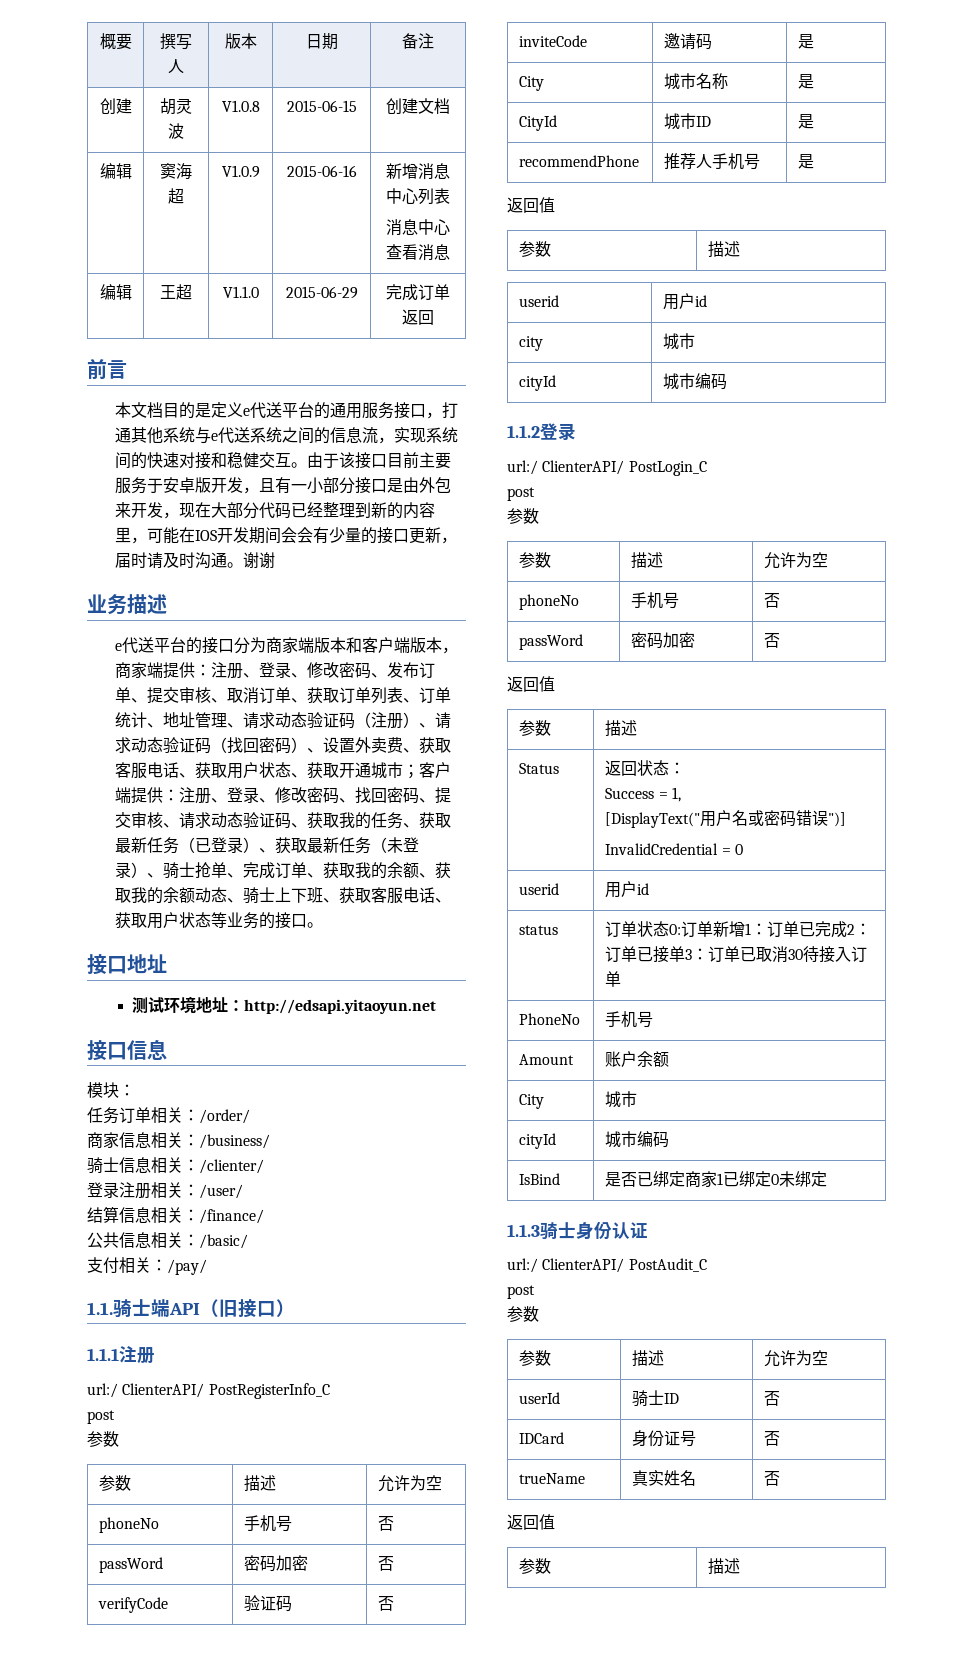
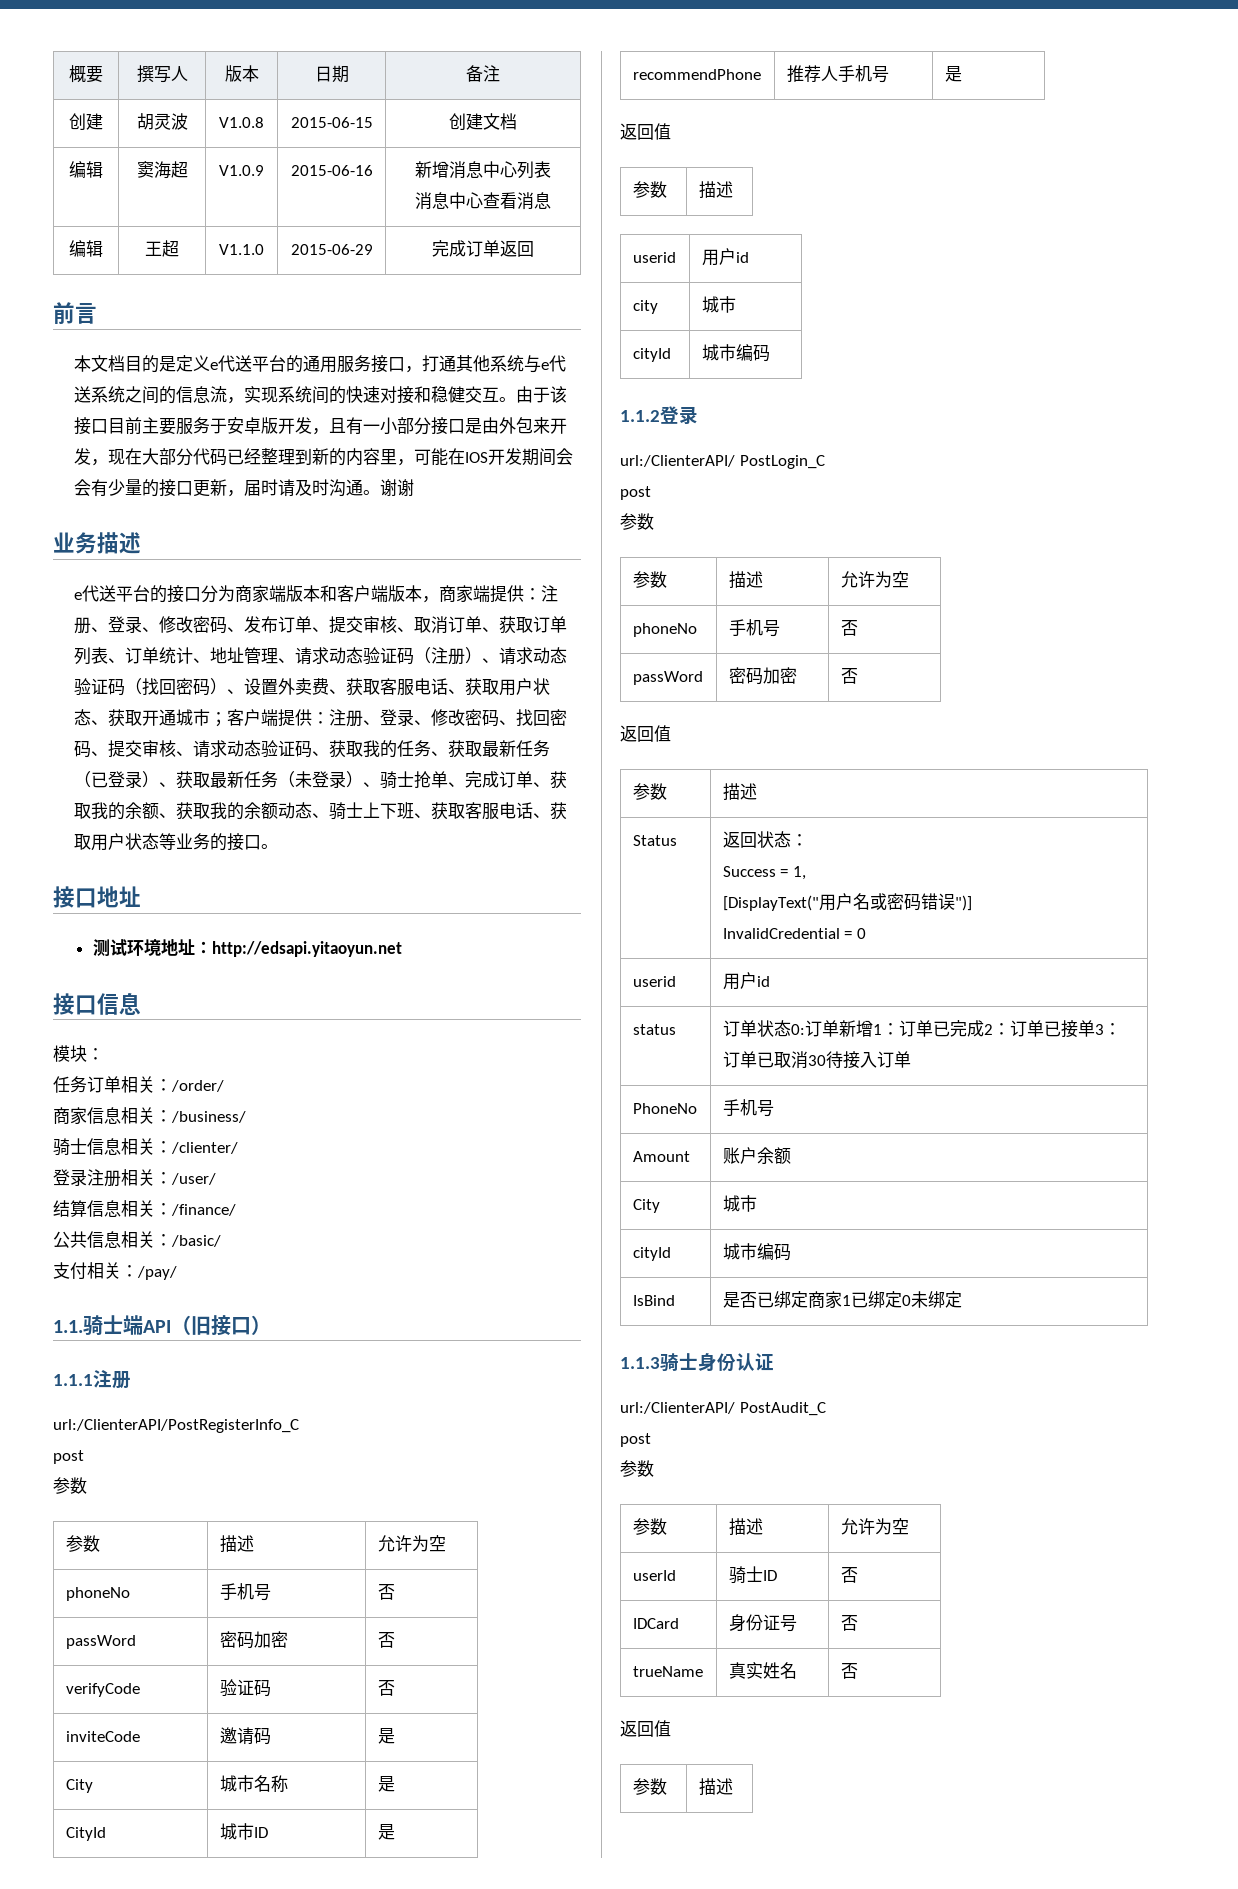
- url:/ ClienterAPI/ PostRegisterInfo_C
+ url:/ClienterAPI/PostRegisterInfo_C
- url:/ ClienterAPI/ PostLogin_C
+ url:/ClienterAPI/ PostLogin_C
- url:/ ClienterAPI/ PostAudit_C
+ url:/ClienterAPI/ PostAudit_C

